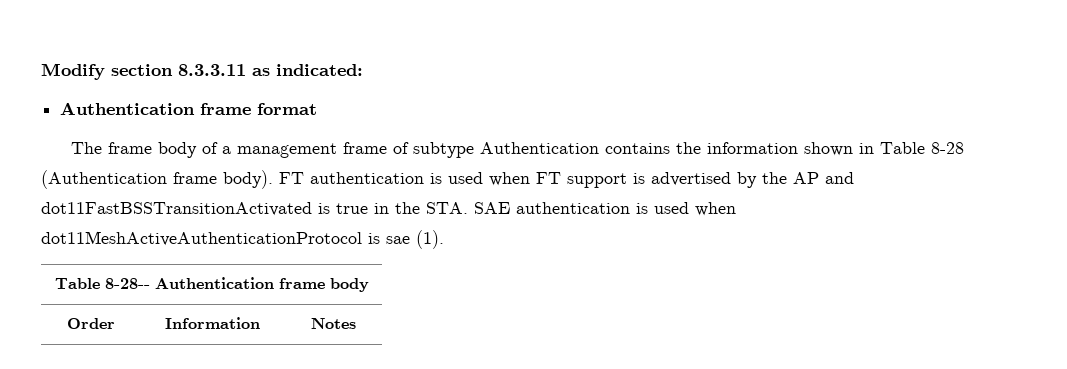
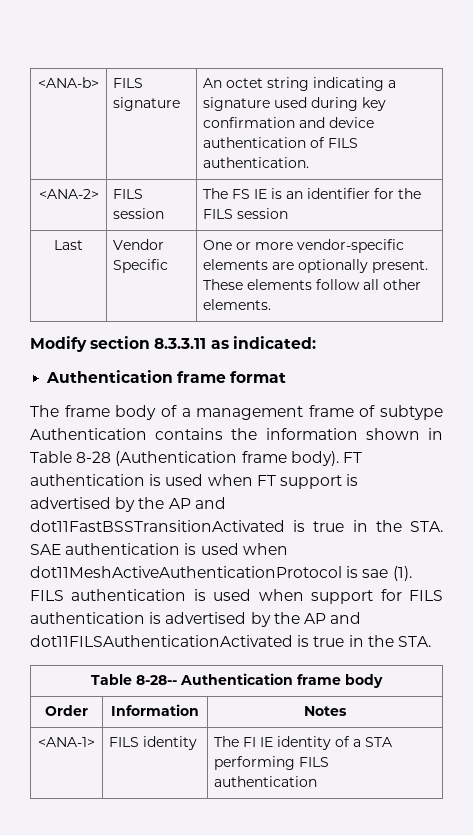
+ <ANA-b> | FILS signature | An octet string indicating a signature used during key confirmation and device authentication of FILS authentication.
+ <ANA-2> | FILS session | The FS IE is an identifier for the FILS session
+ Last | Vendor Specific | One or more vendor-specific elements are optionally present. These elements follow all other elements.
+ FILS authentication is used when support for FILS authentication is advertised by the AP and dot11FILSAuthenticationActivated is true in the STA.
+ <ANA-1> | FILS identity | The FI IE identity of a STA performing FILS authentication

